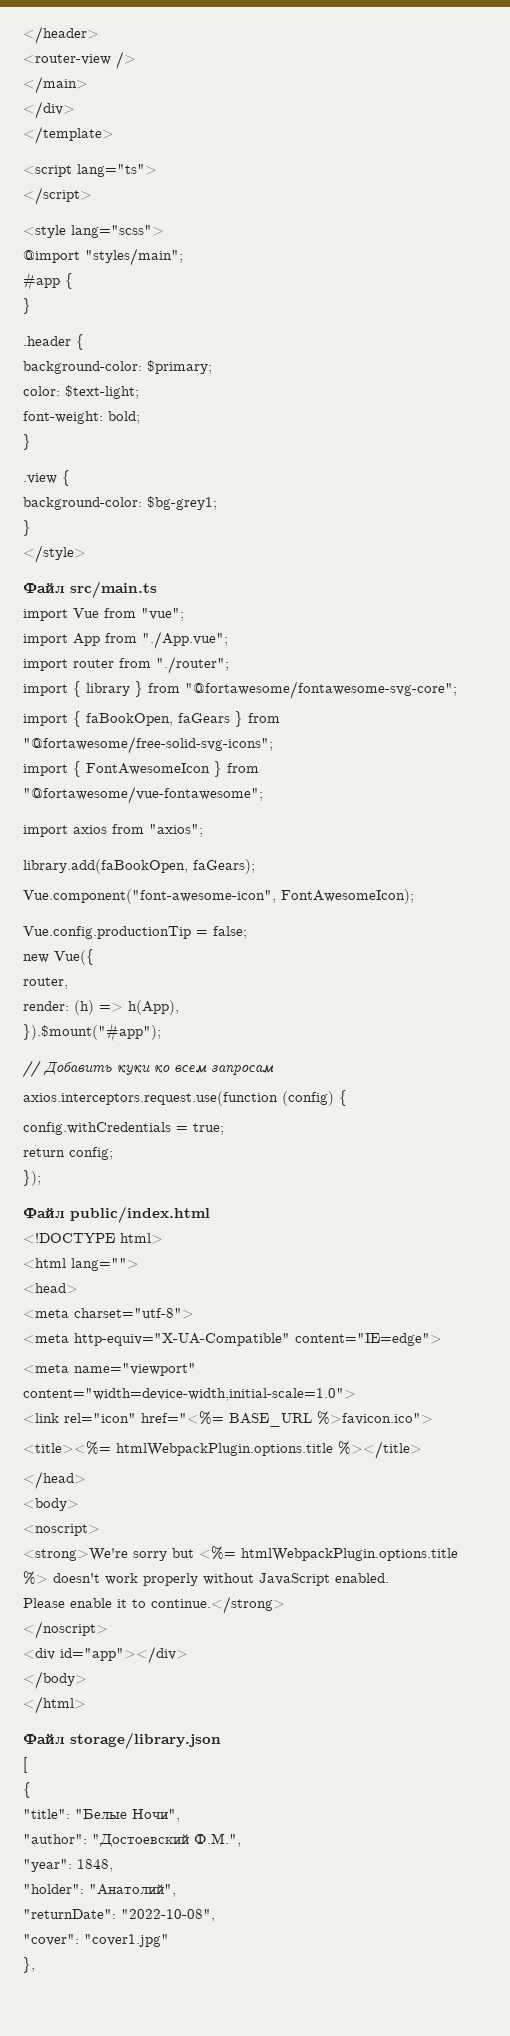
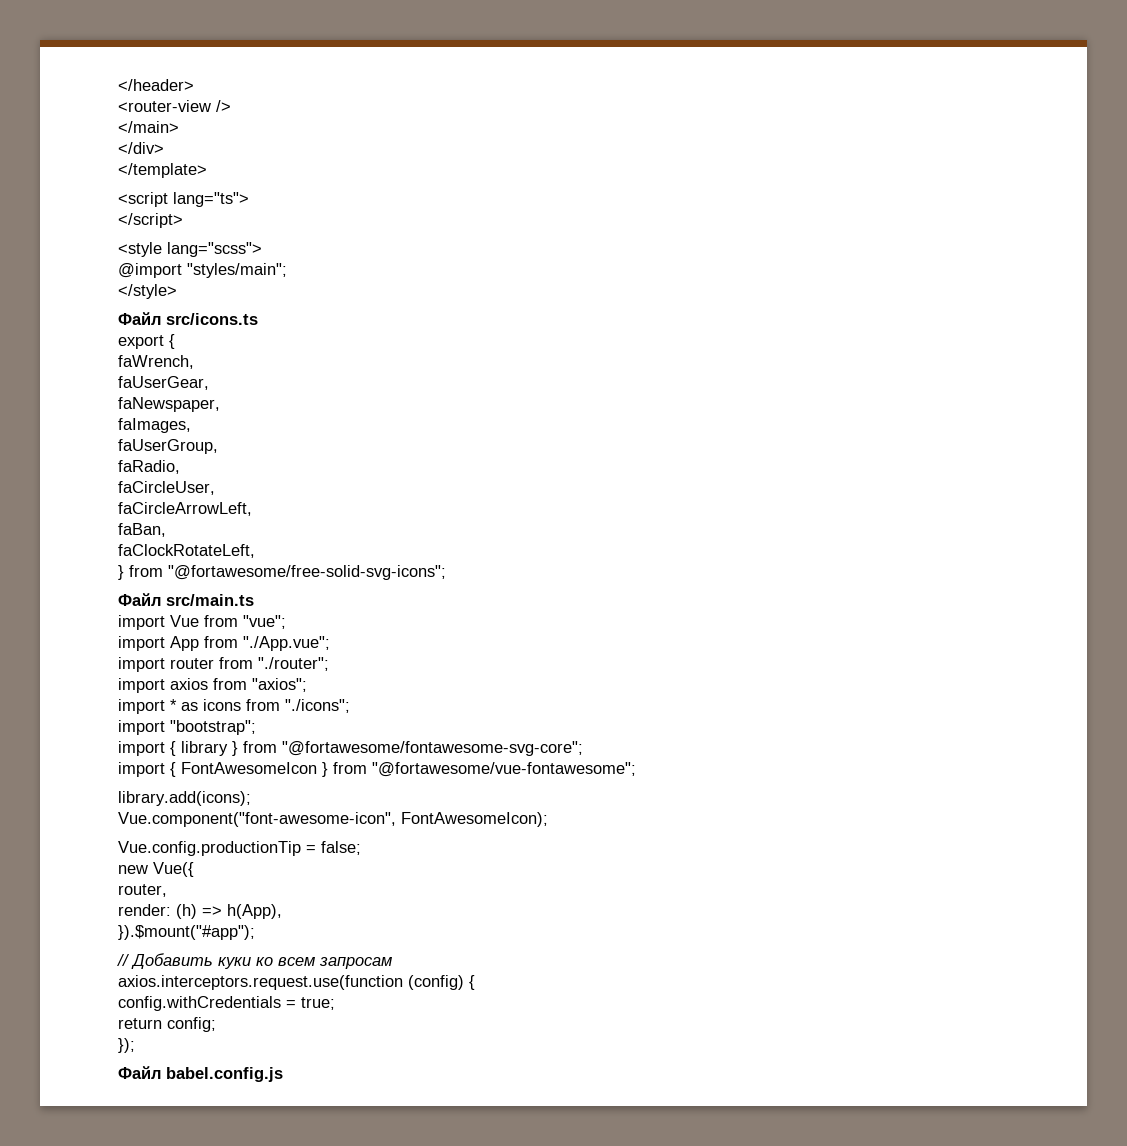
- #app {
- }
- .header {
- background-color: $primary;
- color: $text-light;
- font-weight: bold;
- }
- .view {
- background-color: $bg-grey1;
- }
  </style>
+ Файл src/icons.ts
+ export {
+ faWrench,
+ faUserGear,
+ faNewspaper,
+ faImages,
+ faUserGroup,
+ faRadio,
+ faCircleUser,
+ faCircleArrowLeft,
+ faBan,
+ faClockRotateLeft,
+ } from "@fortawesome/free-solid-svg-icons";
+ import axios from "axios";
+ import * as icons from "./icons";
+ import "bootstrap";
- import { faBookOpen, faGears } from "@fortawesome/free-solid-svg-icons";
- import axios from "axios";
- library.add(faBookOpen, faGears);
+ library.add(icons);
- Файл public/index.html
- <!DOCTYPE html>
- <html lang="">
- <head>
- <meta charset="utf-8">
- <meta http-equiv="X-UA-Compatible" content="IE=edge">
- <meta name="viewport" content="width=device-width,initial-scale=1.0">
- <link rel="icon" href="<%= BASE_URL %>favicon.ico">
- <title><%= htmlWebpackPlugin.options.title %></title>
- </head>
- <body>
- <noscript>
- <strong>We're sorry but <%= htmlWebpackPlugin.options.title %> doesn't work properly without JavaScript enabled.
- Please enable it to continue.</strong>
- </noscript>
- <div id="app"></div>
- </body>
- </html>
- Файл storage/library.json
- [
- {
- "title": "Белые Ночи",
- "author": "Достоевский Ф.М.",
- "year": 1848,
- "holder": "Анатолий",
- "returnDate": "2022-10-08",
- "cover": "cover1.jpg"
- },
+ Файл babel.config.js

